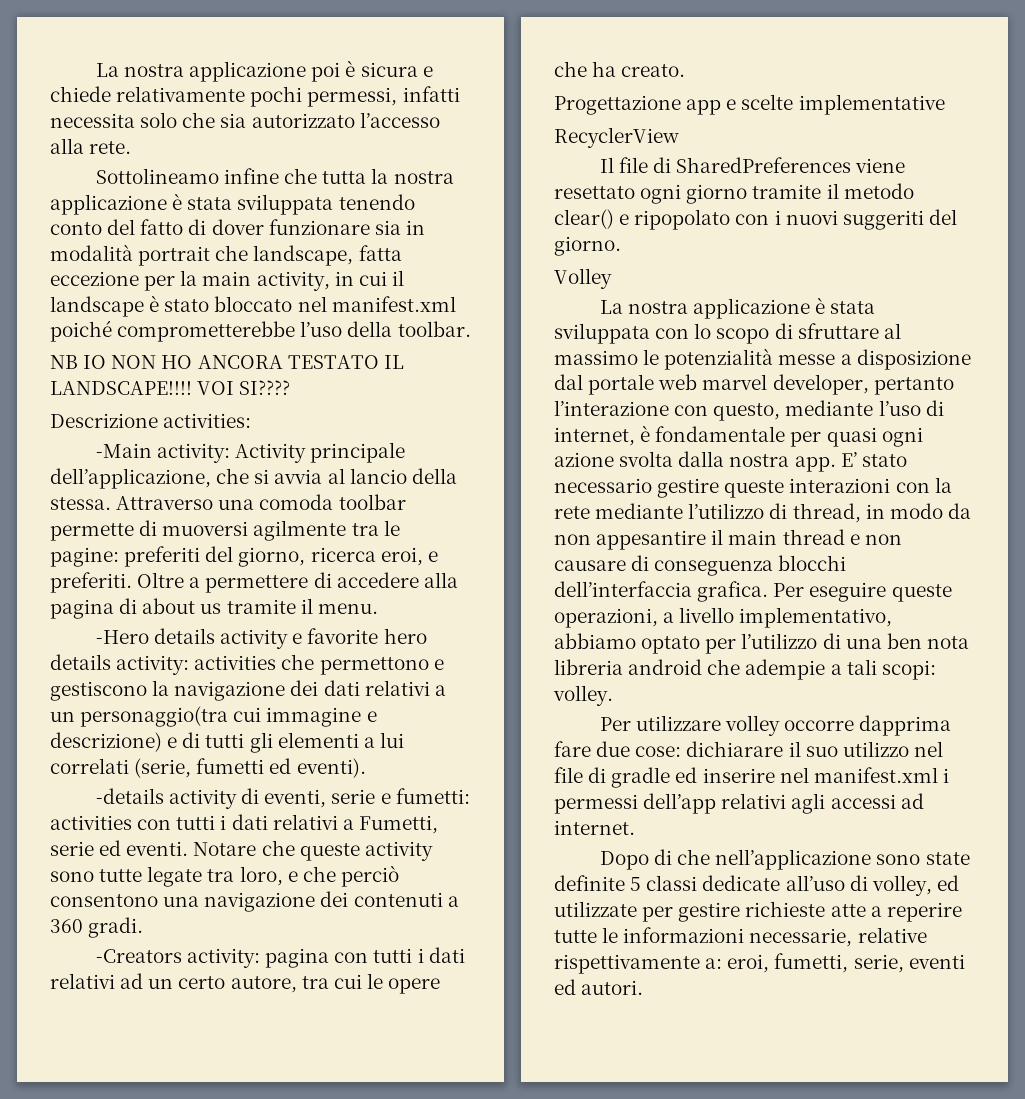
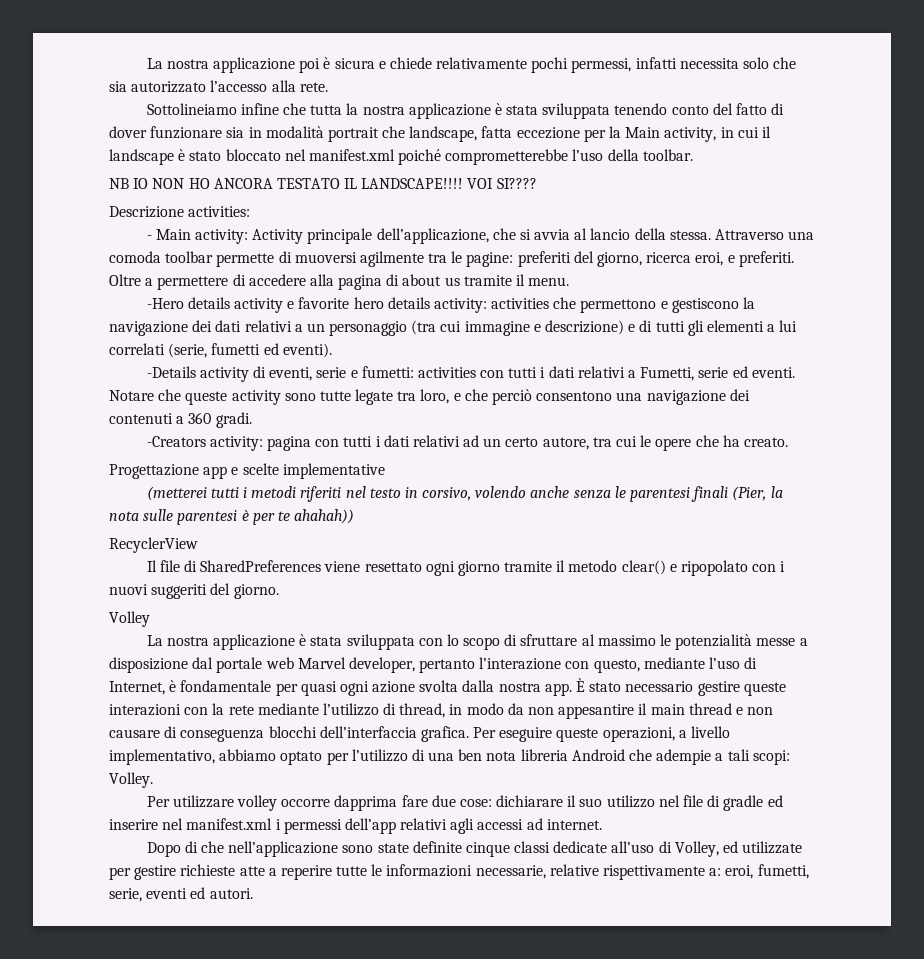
- Sottolineamo infine che tutta la nostra applicazione è stata sviluppata tenendo conto del fatto di dover funzionare sia in modalità portrait che landscape, fatta eccezione per la main activity, in cui il landscape è stato bloccato nel manifest.xml poiché comprometterebbe l’uso della toolbar.
+ Sottolineiamo infine che tutta la nostra applicazione è stata sviluppata tenendo conto del fatto di dover funzionare sia in modalità portrait che landscape, fatta eccezione per la Main activity, in cui il landscape è stato bloccato nel manifest.xml poiché comprometterebbe l’uso della toolbar.
- -Main activity: Activity principale dell’applicazione, che si avvia al lancio della stessa.
+ - Main activity: Activity principale dell’applicazione, che si avvia al lancio della stessa.
- -Hero details activity e favorite hero details activity: activities che permettono e gestiscono la navigazione dei dati relativi a un personaggio(tra cui immagine e descrizione) e di tutti gli elementi a lui correlati (serie, fumetti ed eventi).
+ -Hero details activity e favorite hero details activity: activities che permettono e gestiscono la navigazione dei dati relativi a un personaggio (tra cui immagine e descrizione) e di tutti gli elementi a lui correlati (serie, fumetti ed eventi).
- -details activity di eventi, serie e fumetti: activities con tutti i dati relativi a Fumetti, serie ed eventi.
+ -Details activity di eventi, serie e fumetti: activities con tutti i dati relativi a Fumetti, serie ed eventi.
+ (metterei tutti i metodi riferiti nel testo in corsivo, volendo anche senza le parentesi finali (Pier, la nota sulle parentesi è per te ahahah))
- La nostra applicazione è stata sviluppata con lo scopo di sfruttare al massimo le potenzialità messe a disposizione dal portale web marvel developer, pertanto l’interazione con questo, mediante l’uso di internet, è fondamentale per quasi ogni azione svolta dalla nostra app.
+ La nostra applicazione è stata sviluppata con lo scopo di sfruttare al massimo le potenzialità messe a disposizione dal portale web Marvel developer, pertanto l’interazione con questo, mediante l’uso di Internet, è fondamentale per quasi ogni azione svolta dalla nostra app.
- E’ stato necessario gestire queste interazioni con la rete mediante l’utilizzo di thread, in modo da non appesantire il main thread e non causare di conseguenza blocchi dell’interfaccia grafica.
+ È stato necessario gestire queste interazioni con la rete mediante l’utilizzo di thread, in modo da non appesantire il main thread e non causare di conseguenza blocchi dell’interfaccia grafica.
- Per eseguire queste operazioni, a livello implementativo, abbiamo optato per l’utilizzo di una ben nota libreria android che adempie a tali scopi: volley.
+ Per eseguire queste operazioni, a livello implementativo, abbiamo optato per l’utilizzo di una ben nota libreria Android che adempie a tali scopi: Volley.
- Dopo di che nell’applicazione sono state definite 5 classi dedicate all’uso di volley, ed utilizzate per gestire richieste atte a reperire tutte le informazioni necessarie, relative rispettivamente a: eroi, fumetti, serie, eventi ed autori.
+ Dopo di che nell’applicazione sono state definite cinque classi dedicate all’uso di Volley, ed utilizzate per gestire richieste atte a reperire tutte le informazioni necessarie, relative rispettivamente a: eroi, fumetti, serie, eventi ed autori.

